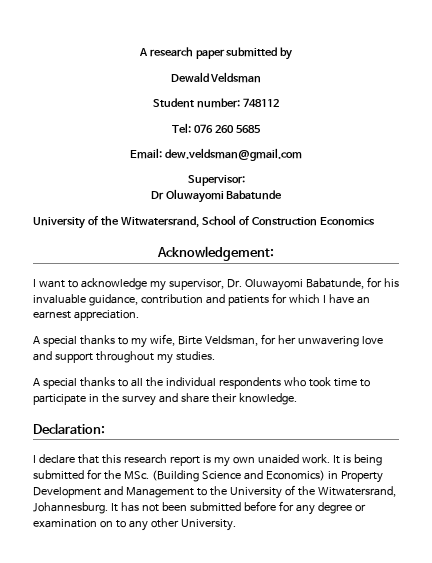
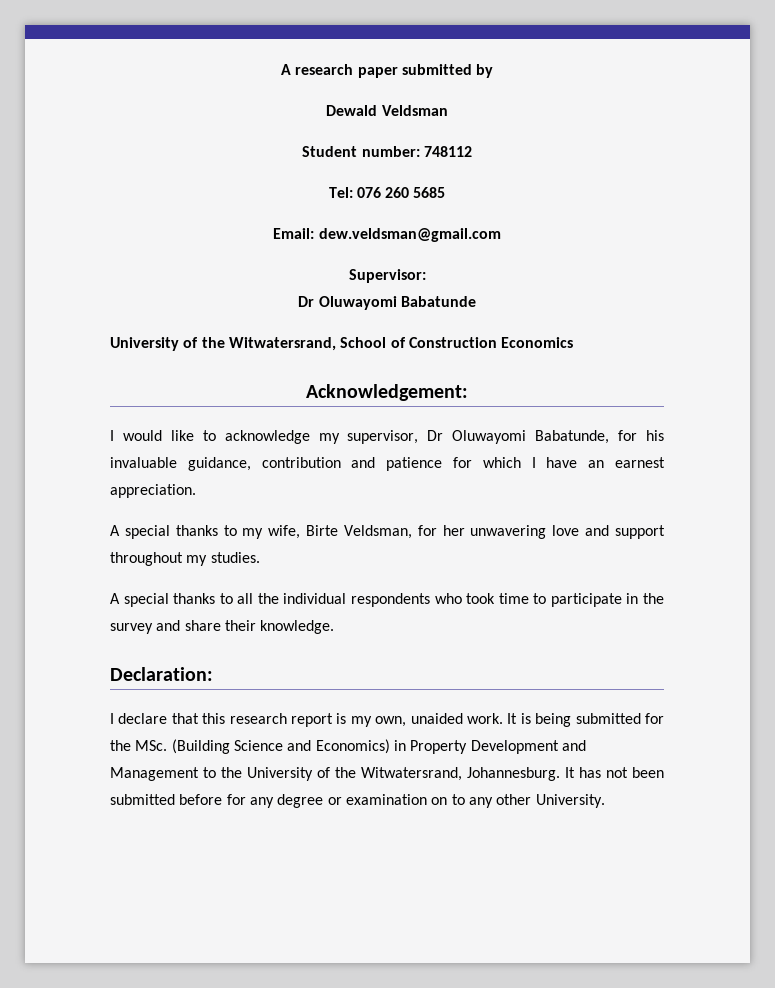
- I want to acknowledge my supervisor, Dr. Oluwayomi Babatunde, for his invaluable guidance, contribution and patients for which I have an earnest appreciation.
+ I would like to acknowledge my supervisor, Dr Oluwayomi Babatunde, for his invaluable guidance, contribution and patience for which I have an earnest appreciation.
- I declare that this research report is my own unaided work.
+ I declare that this research report is my own, unaided work.

